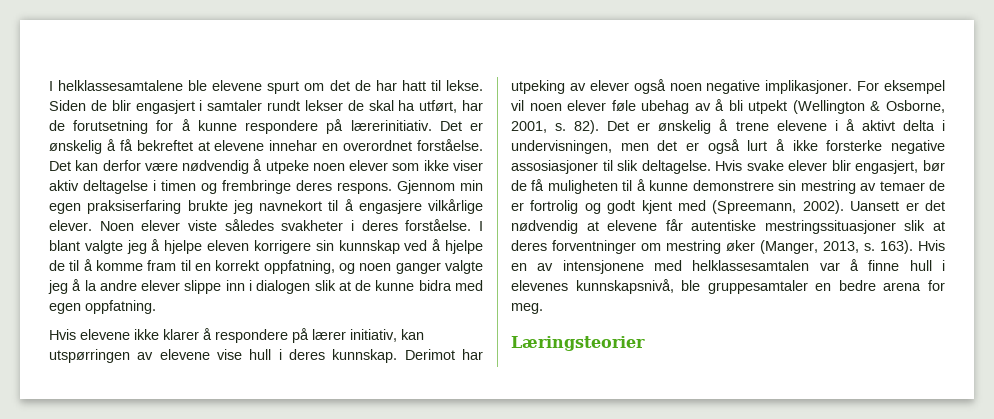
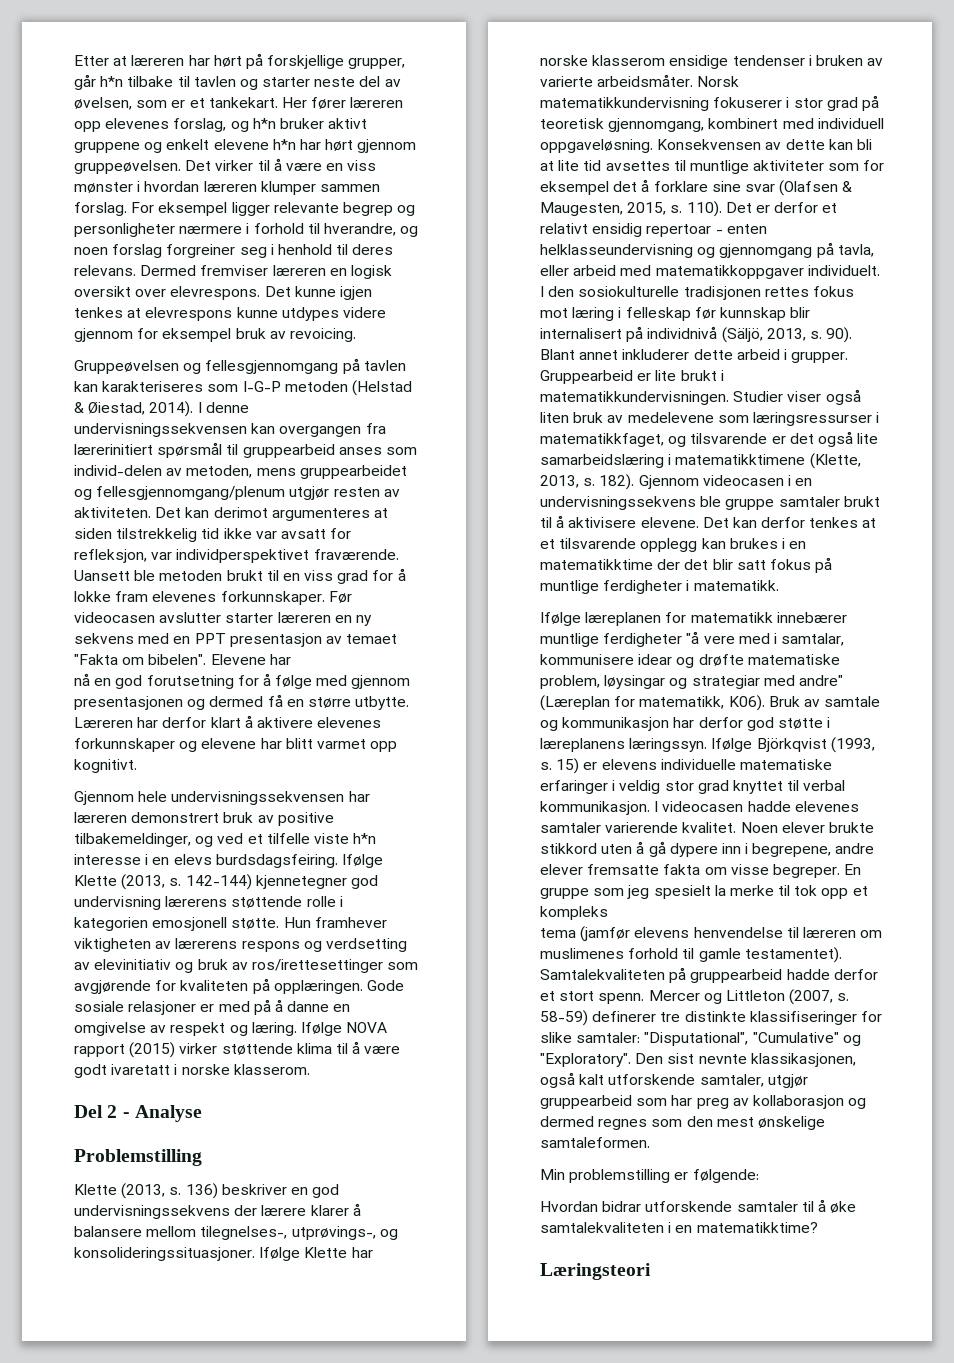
- I helklassesamtalene ble elevene spurt om det de har hatt til lekse. Siden de blir engasjert i samtaler rundt lekser de skal ha utført, har de forutsetning for å kunne respondere på lærerinitiativ. Det er ønskelig å få bekreftet at elevene innehar en overordnet forståelse. Det kan derfor være nødvendig å utpeke noen elever som ikke viser aktiv deltagelse i timen og frembringe deres respons. Gjennom min egen praksiserfaring brukte jeg navnekort til å engasjere vilkårlige elever. Noen elever viste således svakheter i deres forståelse. I blant valgte jeg å hjelpe eleven korrigere sin kunnskap ved å hjelpe de til å komme fram til en korrekt oppfatning, og noen ganger valgte jeg å la andre elever slippe inn i dialogen slik at de kunne bidra med egen oppfatning.
- Hvis elevene ikke klarer å respondere på lærer initiativ, kan utspørringen av elevene vise hull i deres kunnskap. Derimot har utpeking av elever også noen negative implikasjoner. For eksempel vil noen elever føle ubehag av å bli utpekt (Wellington & Osborne, 2001, s. 82). Det er ønskelig å trene elevene i å aktivt delta i undervisningen, men det er også lurt å ikke forsterke negative assosiasjoner til slik deltagelse. Hvis svake elever blir engasjert, bør de få muligheten til å kunne demonstrere sin mestring av temaer de er fortrolig og godt kjent med (Spreemann, 2002). Uansett er det nødvendig at elevene får autentiske mestringssituasjoner slik at deres forventninger om mestring øker (Manger, 2013, s. 163). Hvis en av intensjonene med helklassesamtalen var å finne hull i elevenes kunnskapsnivå, ble gruppesamtaler en bedre arena for meg.
- Læringsteorier
+ Etter at læreren har hørt på forskjellige grupper, går h*n tilbake til tavlen og starter neste del av øvelsen, som er et tankekart. Her fører læreren opp elevenes forslag, og h*n bruker aktivt gruppene og enkelt elevene h*n har hørt gjennom gruppeøvelsen. Det virker til å være en viss mønster i hvordan læreren klumper sammen forslag. For eksempel ligger relevante begrep og personligheter nærmere i forhold til hverandre, og noen forslag forgreiner seg i henhold til deres relevans. Dermed fremviser læreren en logisk oversikt over elevrespons. Det kunne igjen tenkes at elevrespons kunne utdypes videre gjennom for eksempel bruk av revoicing.
+ Gruppeøvelsen og fellesgjennomgang på tavlen kan karakteriseres som I-G-P metoden (Helstad & Øiestad, 2014). I denne undervisningssekvensen kan overgangen fra lærerinitiert spørsmål til gruppearbeid anses som individ-delen av metoden, mens gruppearbeidet og fellesgjennomgang/plenum utgjør resten av aktiviteten. Det kan derimot argumenteres at siden tilstrekkelig tid ikke var avsatt for refleksjon, var individperspektivet fraværende. Uansett ble metoden brukt til en viss grad for å lokke fram elevenes forkunnskaper. Før videocasen avslutter starter læreren en ny sekvens med en PPT presentasjon av temaet "Fakta om bibelen". Elevene har
+ nå en god forutsetning for å følge med gjennom presentasjonen og dermed få en større utbytte. Læreren har derfor klart å aktivere elevenes forkunnskaper og elevene har blitt varmet opp kognitivt.
+ Gjennom hele undervisningssekvensen har læreren demonstrert bruk av positive tilbakemeldinger, og ved et tilfelle viste h*n interesse i en elevs burdsdagsfeiring. Ifølge Klette (2013, s. 142-144) kjennetegner god undervisning lærerens støttende rolle i kategorien emosjonell støtte. Hun framhever viktigheten av lærerens respons og verdsetting av elevinitiativ og bruk av ros/irettesettinger som avgjørende for kvaliteten på opplæringen. Gode sosiale relasjoner er med på å danne en omgivelse av respekt og læring. Ifølge NOVA rapport (2015) virker støttende klima til å være godt ivaretatt i norske klasserom.
+ Del 2 - Analyse
+ Problemstilling
+ Klette (2013, s. 136) beskriver en god undervisningssekvens der lærere klarer å balansere mellom tilegnelses-, utprøvings-, og konsolideringssituasjoner. Ifølge Klette har norske klasserom ensidige tendenser i bruken av varierte arbeidsmåter. Norsk matematikkundervisning fokuserer i stor grad på teoretisk gjennomgang, kombinert med individuell oppgaveløsning. Konsekvensen av dette kan bli at lite tid avsettes til muntlige aktiviteter som for eksempel det å forklare sine svar (Olafsen & Maugesten, 2015, s. 110). Det er derfor et relativt ensidig repertoar - enten helklasseundervisning og gjennomgang på tavla, eller arbeid med matematikkoppgaver individuelt. I den sosiokulturelle tradisjonen rettes fokus mot læring i felleskap før kunnskap blir internalisert på individnivå (Säljö, 2013, s. 90). Blant annet inkluderer dette arbeid i grupper. Gruppearbeid er lite brukt i matematikkundervisningen. Studier viser også liten bruk av medelevene som læringsressurser i matematikkfaget, og tilsvarende er det også lite samarbeidslæring i matematikktimene (Klette, 2013, s. 182). Gjennom videocasen i en undervisningssekvens ble gruppe samtaler brukt til å aktivisere elevene. Det kan derfor tenkes at et tilsvarende opplegg kan brukes i en matematikktime der det blir satt fokus på muntlige ferdigheter i matematikk.
+ Ifølge læreplanen for matematikk innebærer muntlige ferdigheter "å vere med i samtalar, kommunisere idear og drøfte matematiske problem, løysingar og strategiar med andre" (Læreplan for matematikk, K06). Bruk av samtale og kommunikasjon har derfor god støtte i læreplanens læringssyn. Ifølge Björkqvist (1993, s. 15) er elevens individuelle matematiske erfaringer i veldig stor grad knyttet til verbal kommunikasjon. I videocasen hadde elevenes samtaler varierende kvalitet. Noen elever brukte stikkord uten å gå dypere inn i begrepene, andre elever fremsatte fakta om visse begreper. En gruppe som jeg spesielt la merke til tok opp et kompleks
+ tema (jamfør elevens henvendelse til læreren om muslimenes forhold til gamle testamentet). Samtalekvaliteten på gruppearbeid hadde derfor et stort spenn. Mercer og Littleton (2007, s. 58-59) definerer tre distinkte klassifiseringer for slike samtaler: "Disputational", "Cumulative" og "Exploratory". Den sist nevnte klassikasjonen, også kalt utforskende samtaler, utgjør gruppearbeid som har preg av kollaborasjon og dermed regnes som den mest ønskelige samtaleformen.
+ Min problemstilling er følgende:
+ Hvordan bidrar utforskende samtaler til å øke samtalekvaliteten i en matematikktime?
+ Læringsteori

